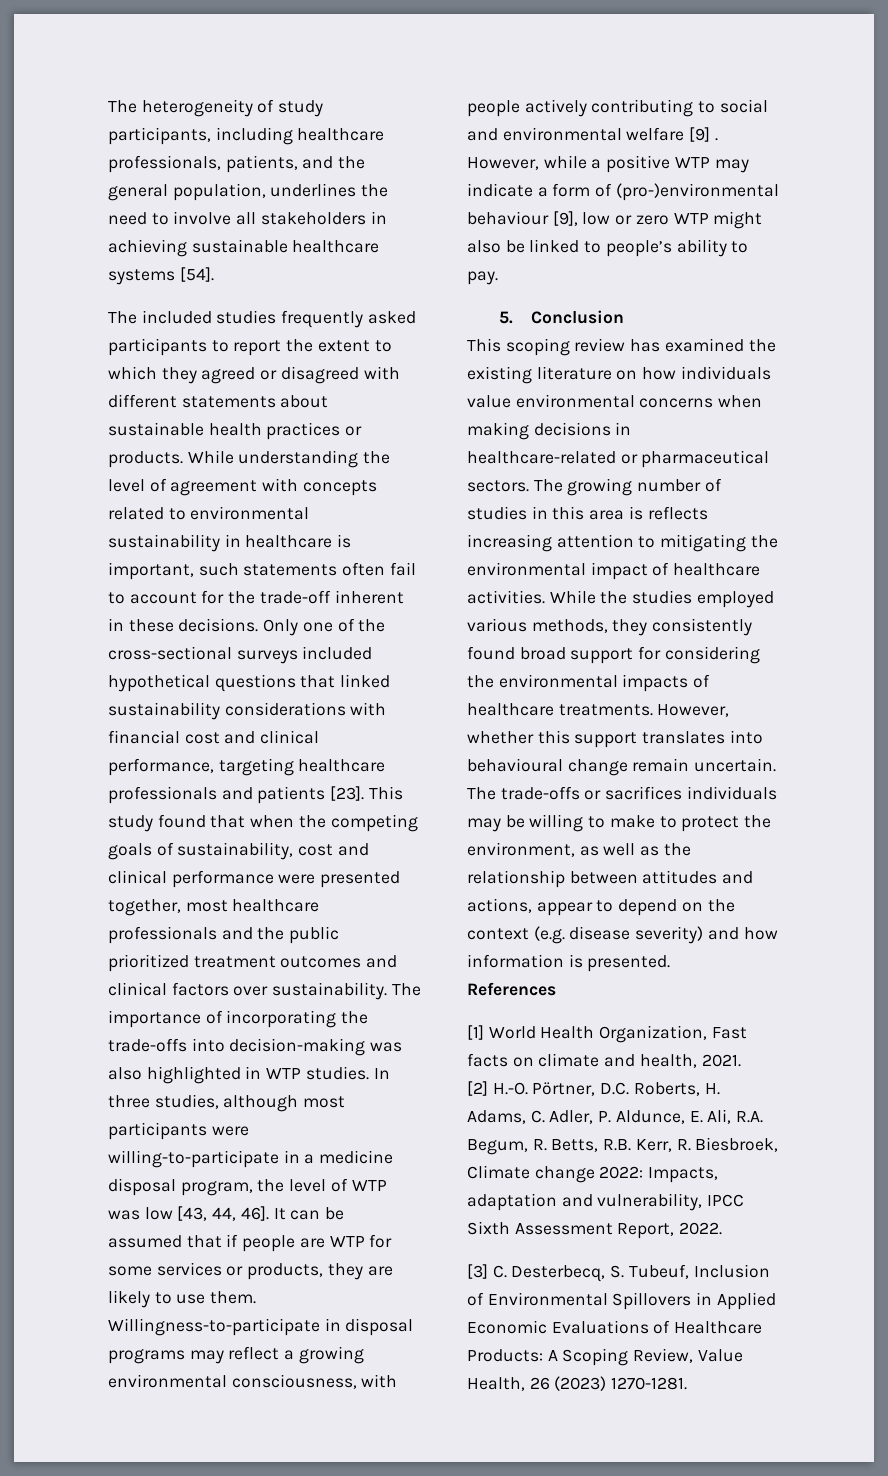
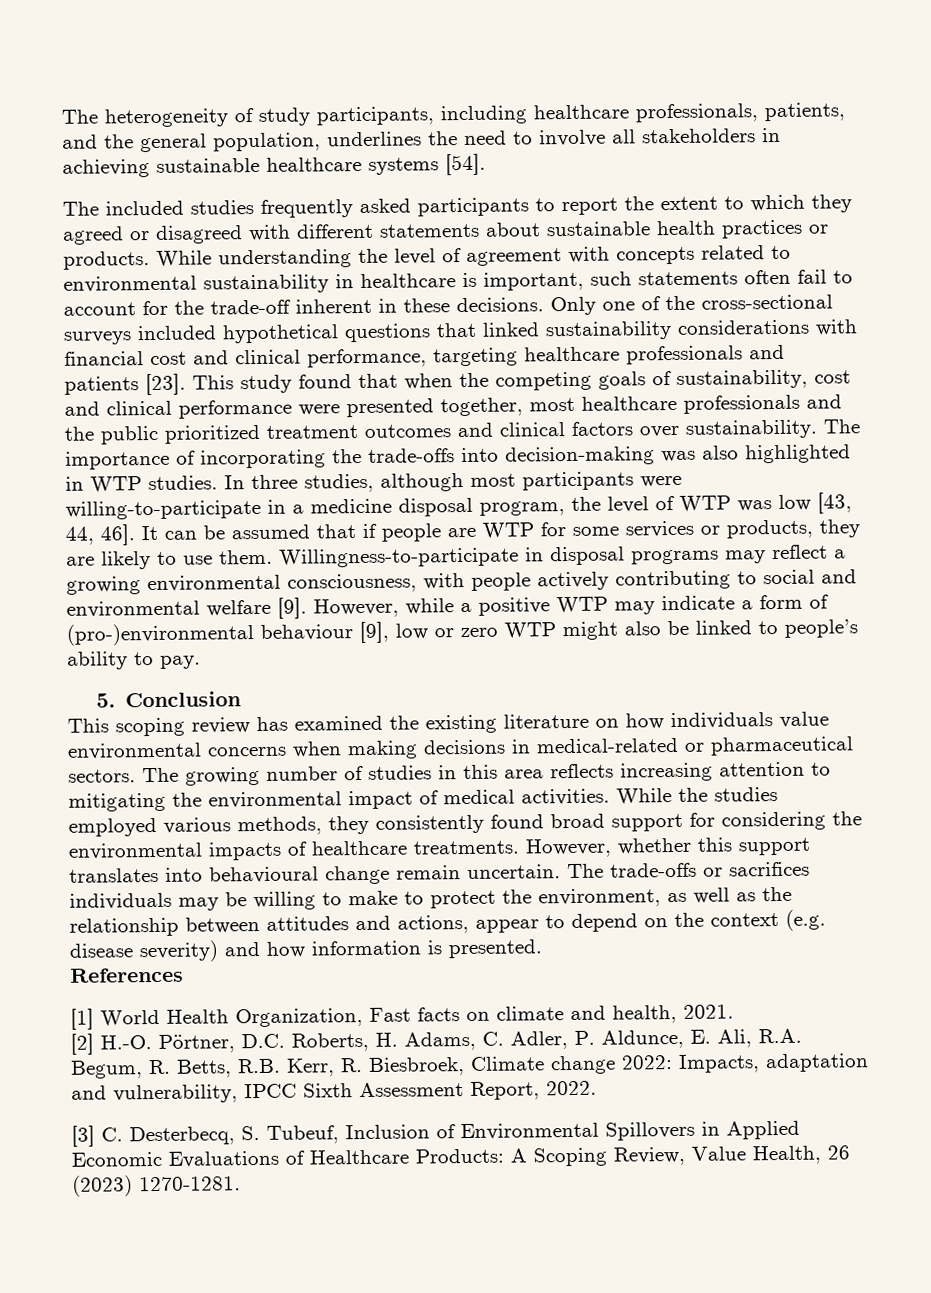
- Willingness-to-participate in disposal programs may reflect a growing environmental consciousness, with people actively contributing to social and environmental welfare [9] .
+ Willingness-to-participate in disposal programs may reflect a growing environmental consciousness, with people actively contributing to social and environmental welfare [9].
- This scoping review has examined the existing literature on how individuals value environmental concerns when making decisions in healthcare-related or pharmaceutical sectors.
+ This scoping review has examined the existing literature on how individuals value environmental concerns when making decisions in medical-related or pharmaceutical sectors.
- The growing number of studies in this area is reflects increasing attention to mitigating the environmental impact of healthcare activities.
+ The growing number of studies in this area reflects increasing attention to mitigating the environmental impact of medical activities.

